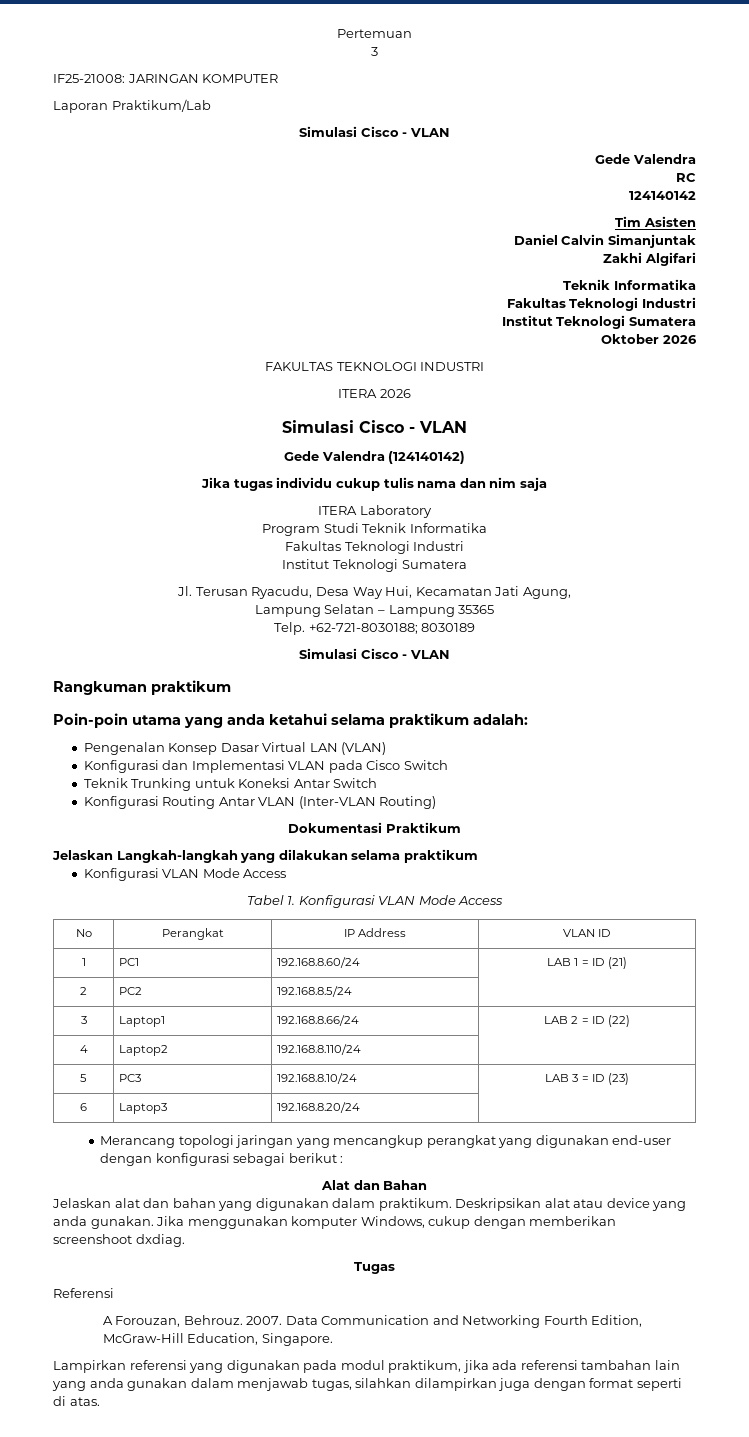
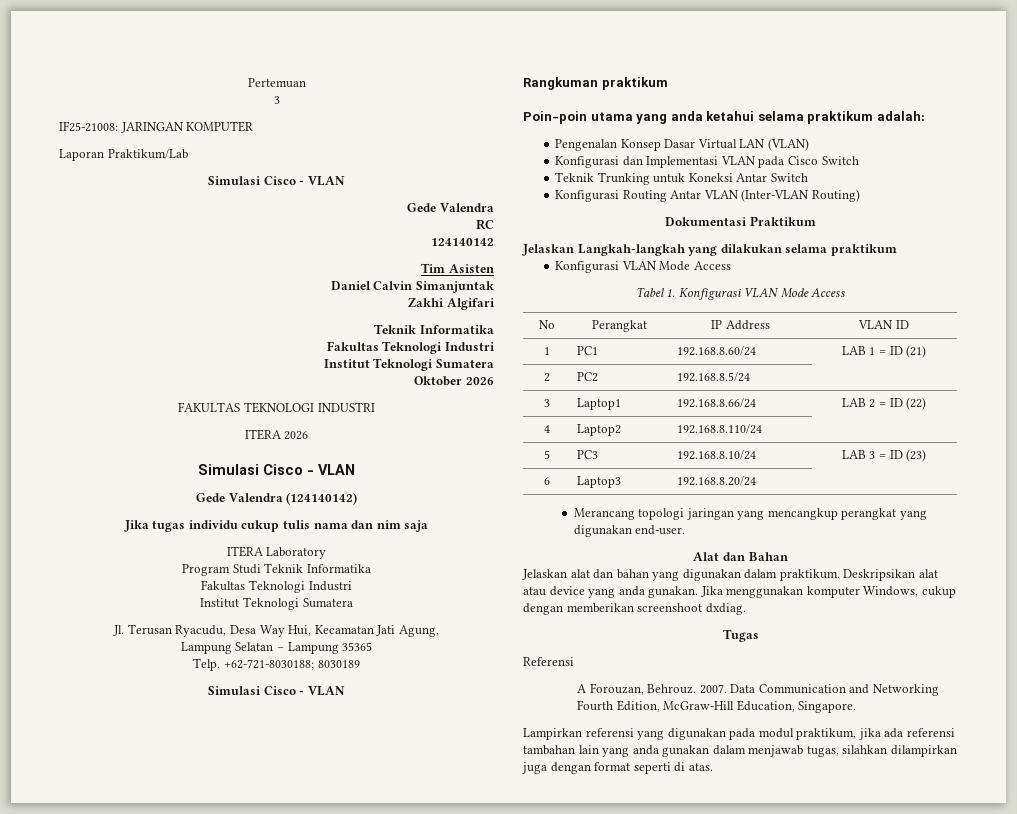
- Merancang topologi jaringan yang mencangkup perangkat yang digunakan end-user dengan konfigurasi sebagai berikut :
+ Merancang topologi jaringan yang mencangkup perangkat yang digunakan end-user.

